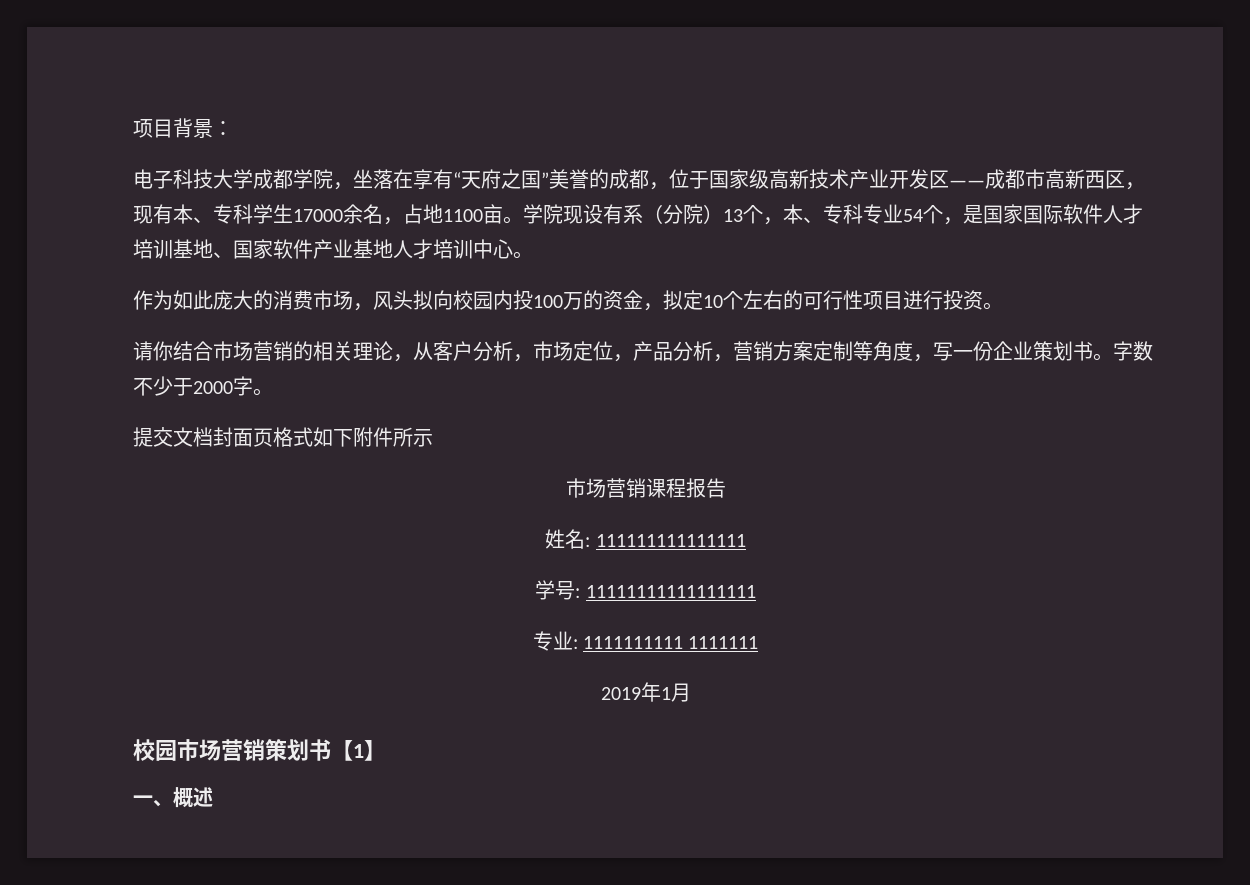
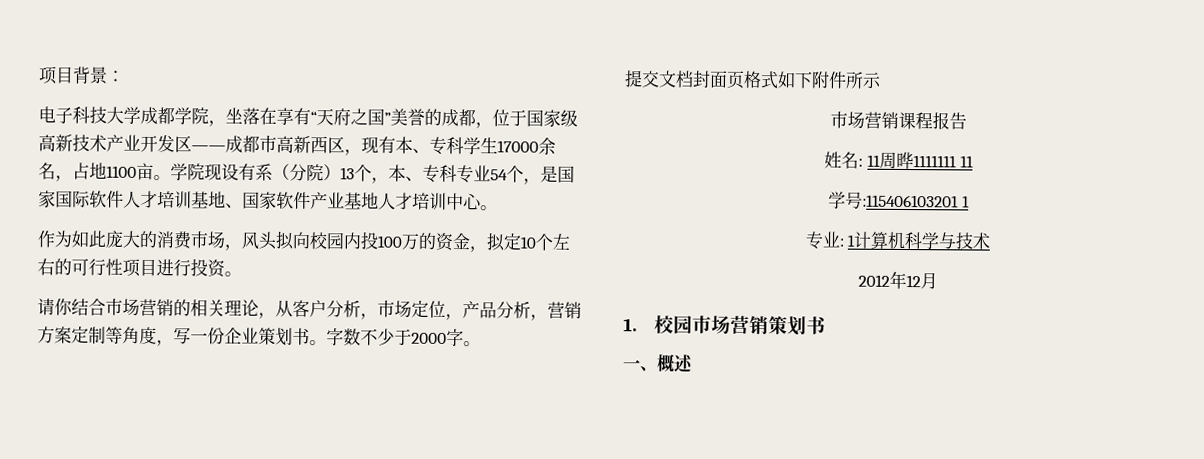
- 姓名: 111111111111111
+ 姓名: 11周晔1111111 11
- 学号: 11111111111111111
+ 学号:115406103201 1
- 专业: 1111111111 1111111
- 2019年1月
+ 专业: 1计算机科学与技术
+ 2012年12月
- 校园市场营销策划书【1】
+ 1.校园市场营销策划书

